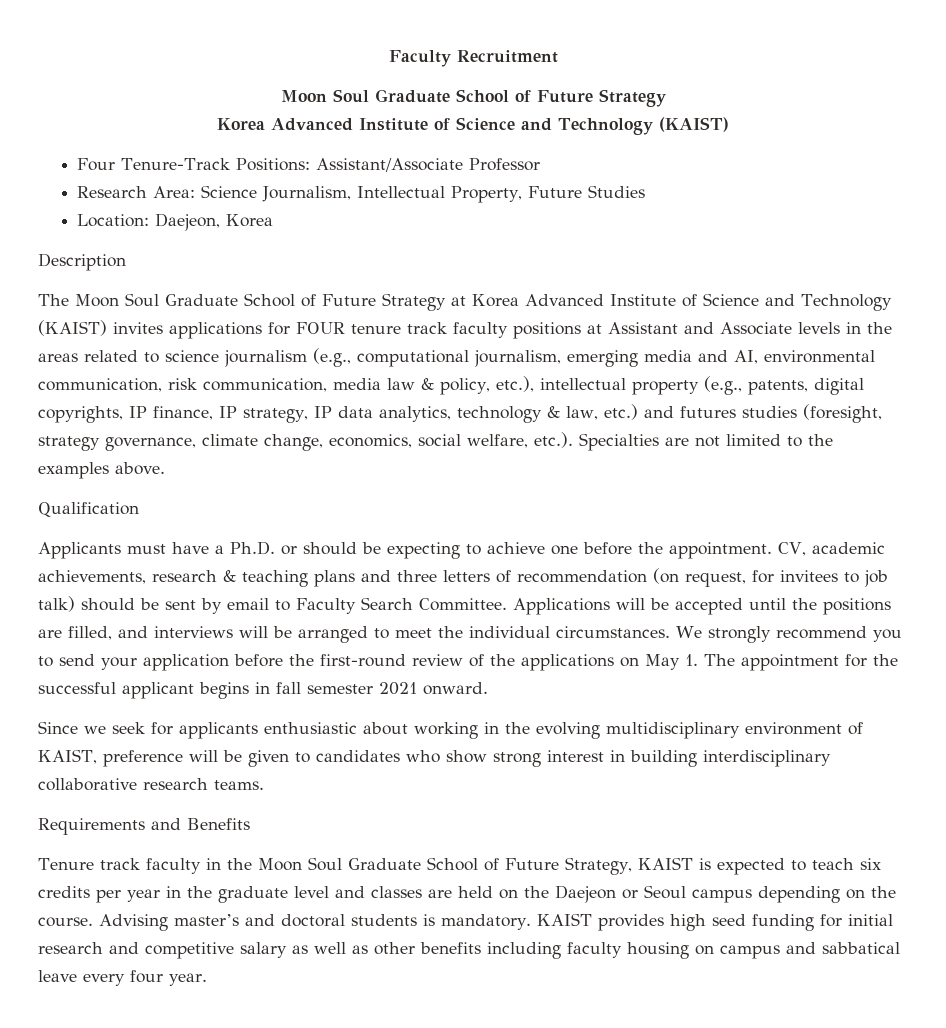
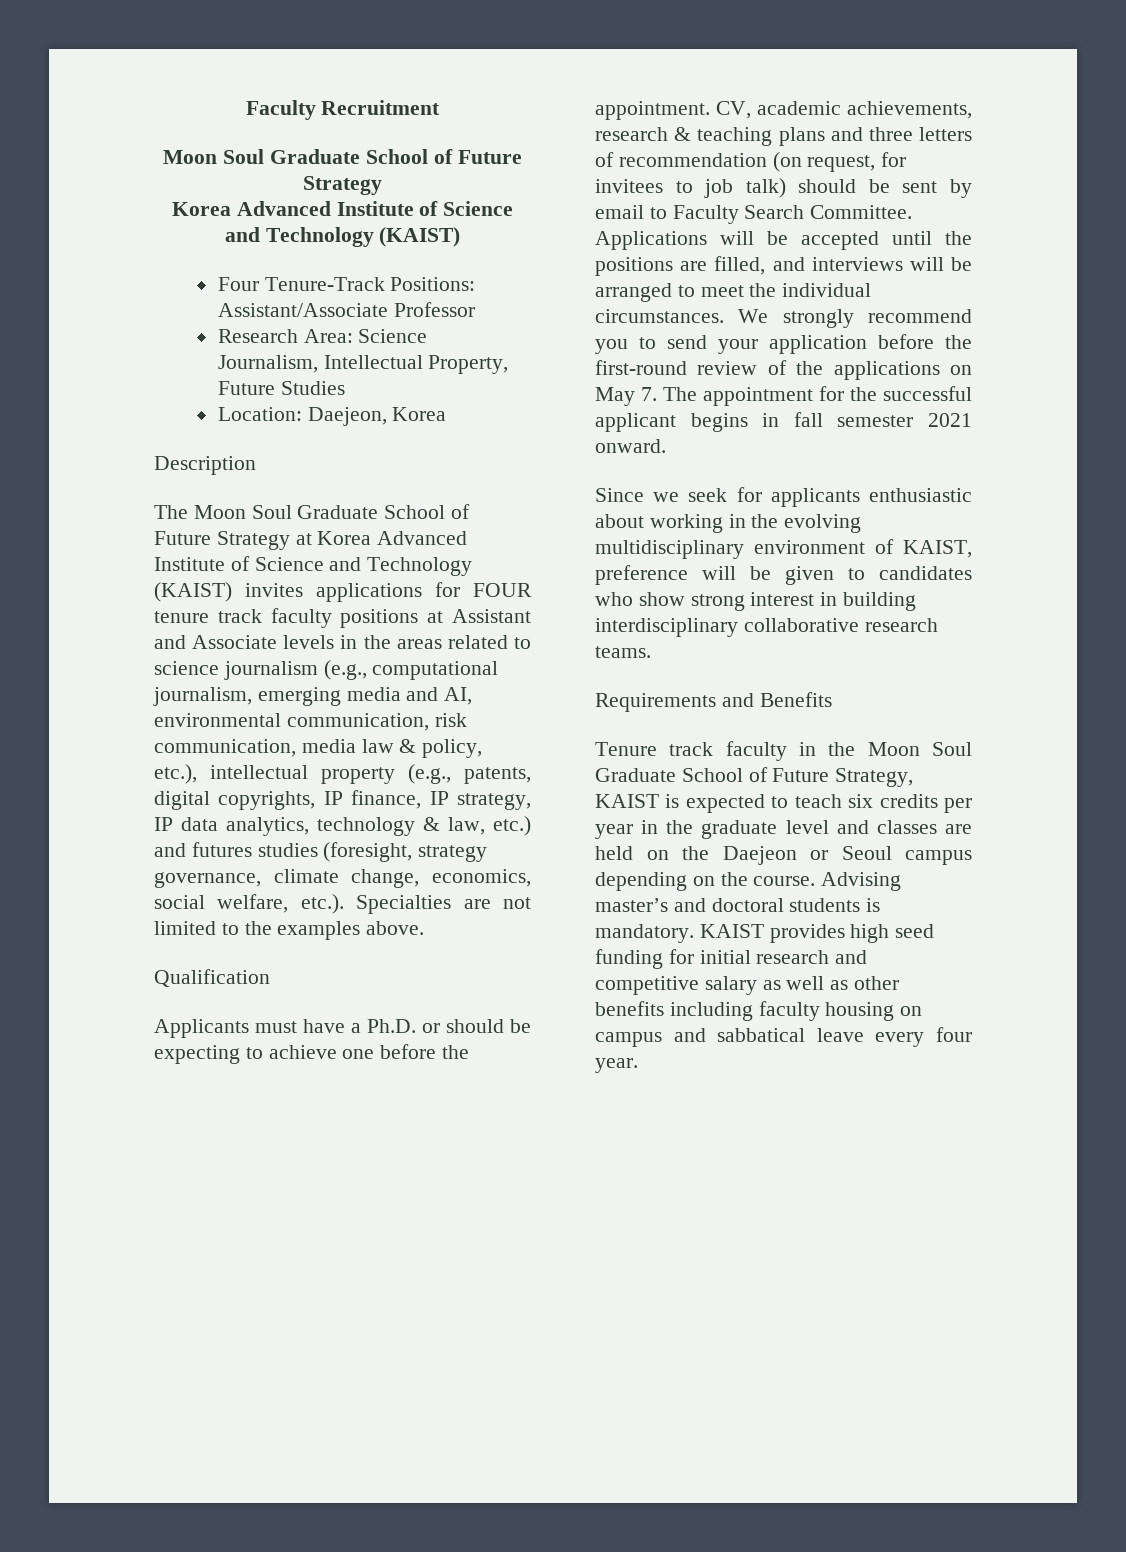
- We strongly recommend you to send your application before the first-round review of the applications on May 1. The appointment for the successful applicant begins in fall semester 2021 onward.
+ We strongly recommend you to send your application before the first-round review of the applications on May 7. The appointment for the successful applicant begins in fall semester 2021 onward.

